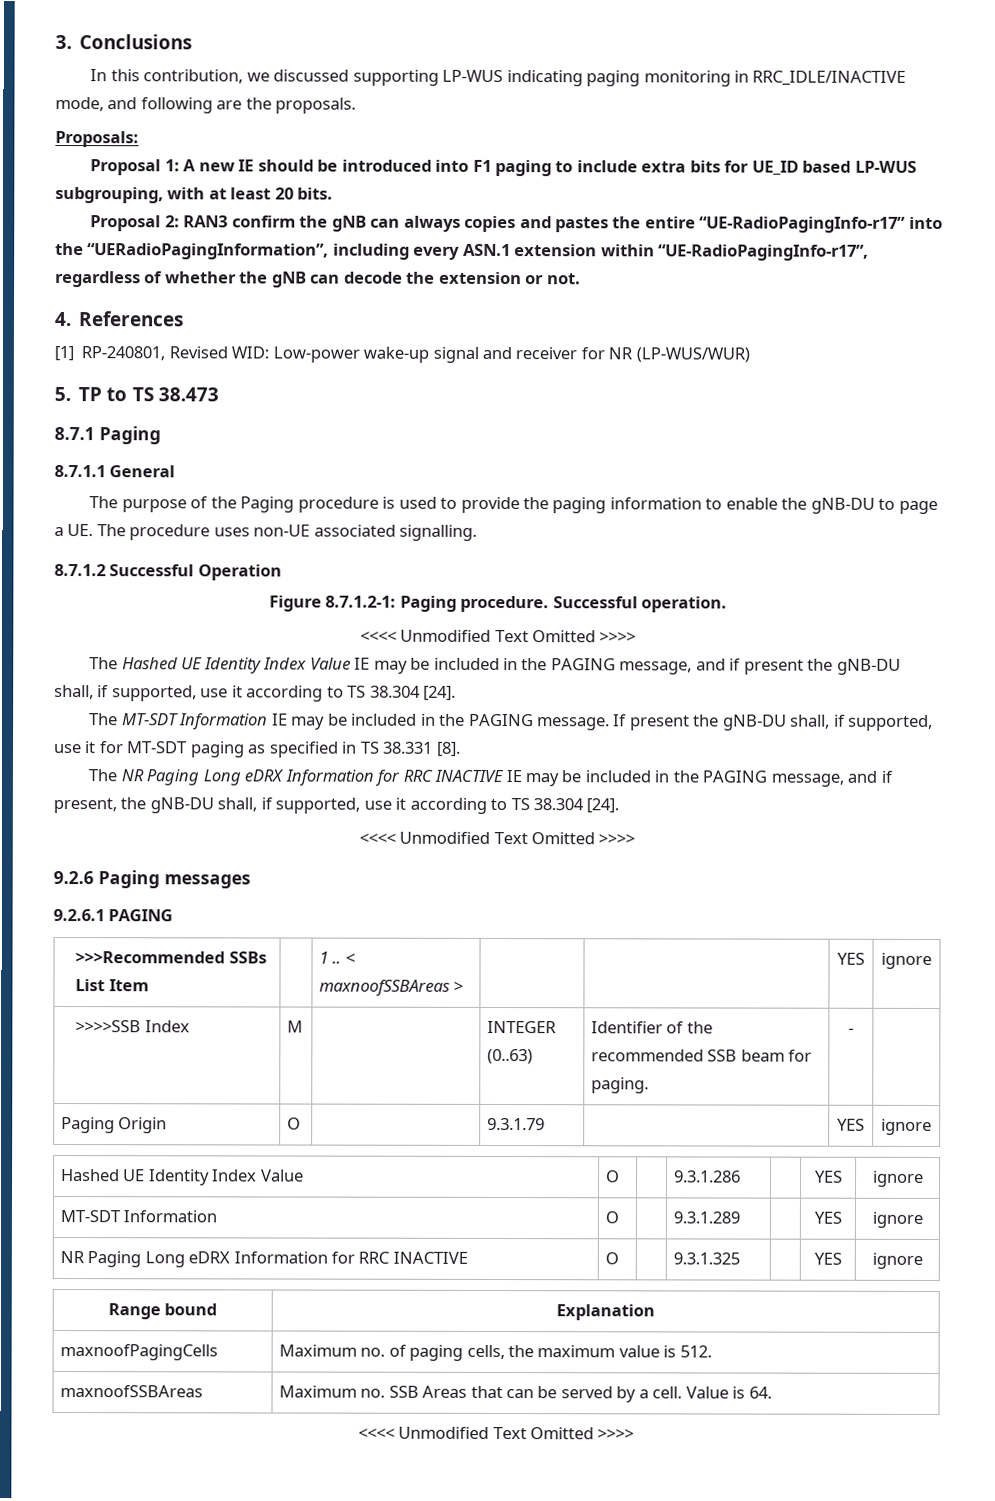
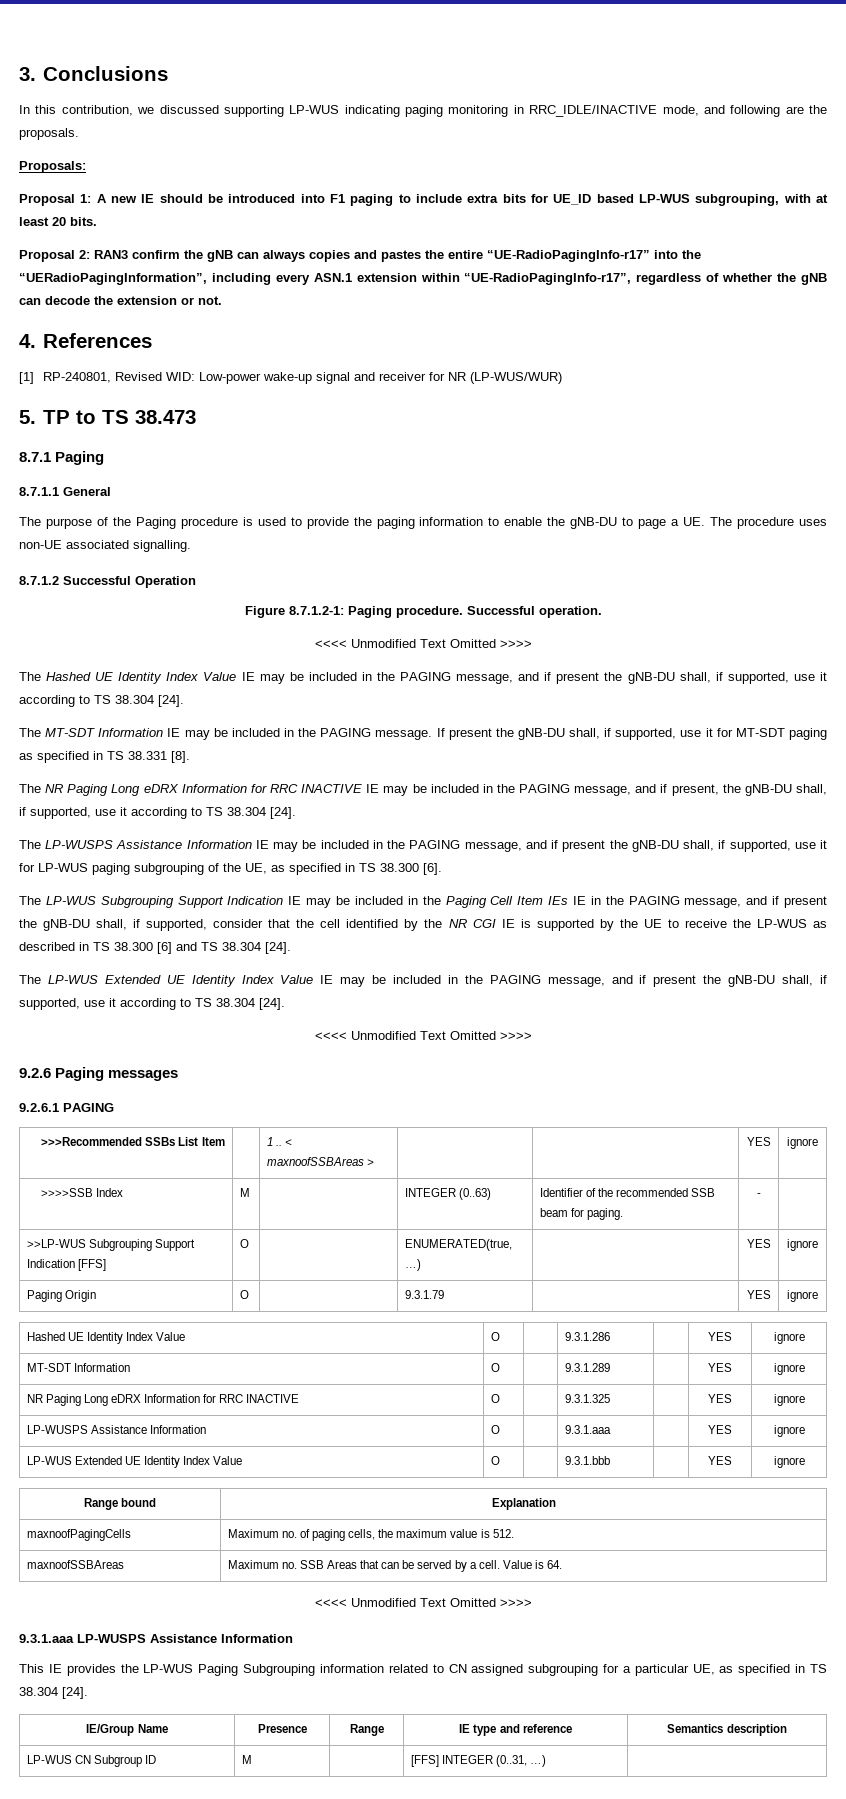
+ The LP-WUSPS Assistance Information IE may be included in the PAGING message, and if present the gNB-DU shall, if supported, use it for LP-WUS paging subgrouping of the UE, as specified in TS 38.300 [6].
+ The LP-WUS Subgrouping Support Indication IE may be included in the Paging Cell Item IEs IE in the PAGING message, and if present the gNB-DU shall, if supported, consider that the cell identified by the NR CGI IE is supported by the UE to receive the LP-WUS as described in TS 38.300 [6] and TS 38.304 [24].
+ The LP-WUS Extended UE Identity Index Value IE may be included in the PAGING message, and if present the gNB-DU shall, if supported, use it according to TS 38.304 [24].
+ >>LP-WUS Subgrouping Support Indication [FFS] | O | | ENUMERATED(true, …) | | YES | ignore
+ LP-WUSPS Assistance Information | O | | 9.3.1.aaa | | YES | ignore
+ LP-WUS Extended UE Identity Index Value | O | | 9.3.1.bbb | | YES | ignore
+ 9.3.1.aaa LP-WUSPS Assistance Information
+ This IE provides the LP-WUS Paging Subgrouping information related to CN assigned subgrouping for a particular UE, as specified in TS 38.304 [24].
+ IE/Group Name | Presence | Range | IE type and reference | Semantics description
+ LP-WUS CN Subgroup ID | M | | [FFS] INTEGER (0..31, …) |

